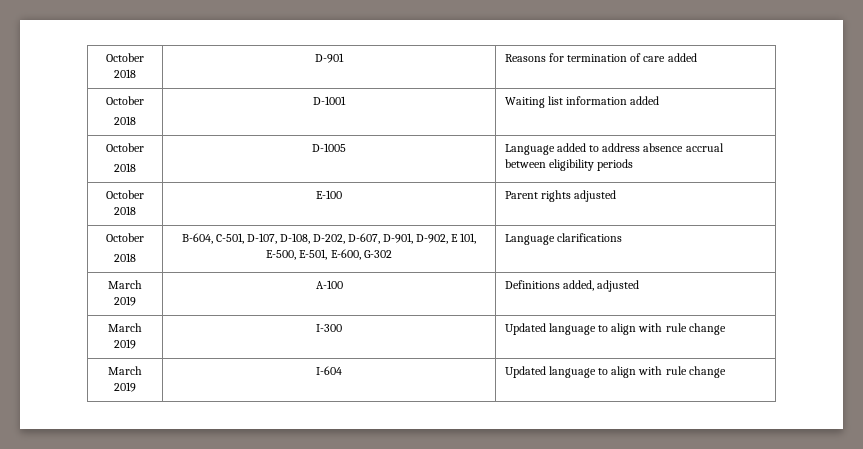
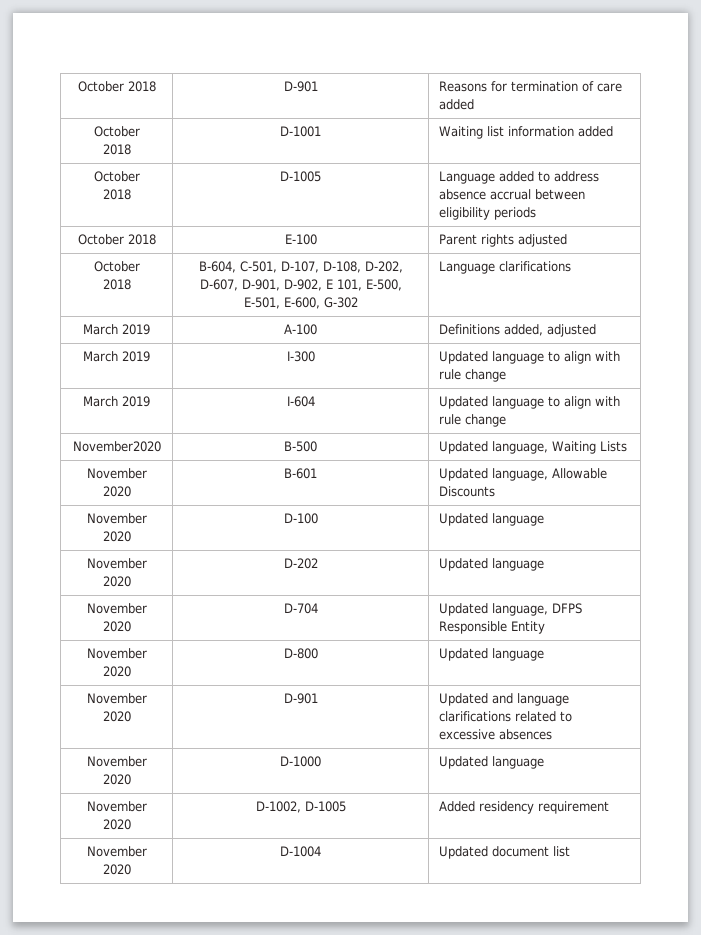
+ November2020 | B-500 | Updated language, Waiting Lists
+ November 2020 | B-601 | Updated language, Allowable Discounts
+ November 2020 | D-100 | Updated language
+ November 2020 | D-202 | Updated language
+ November 2020 | D-704 | Updated language, DFPS Responsible Entity
+ November 2020 | D-800 | Updated language
+ November 2020 | D-901 | Updated and language clarifications related to excessive absences
+ November 2020 | D-1000 | Updated language
+ November 2020 | D-1002, D-1005 | Added residency requirement
+ November 2020 | D-1004 | Updated document list

